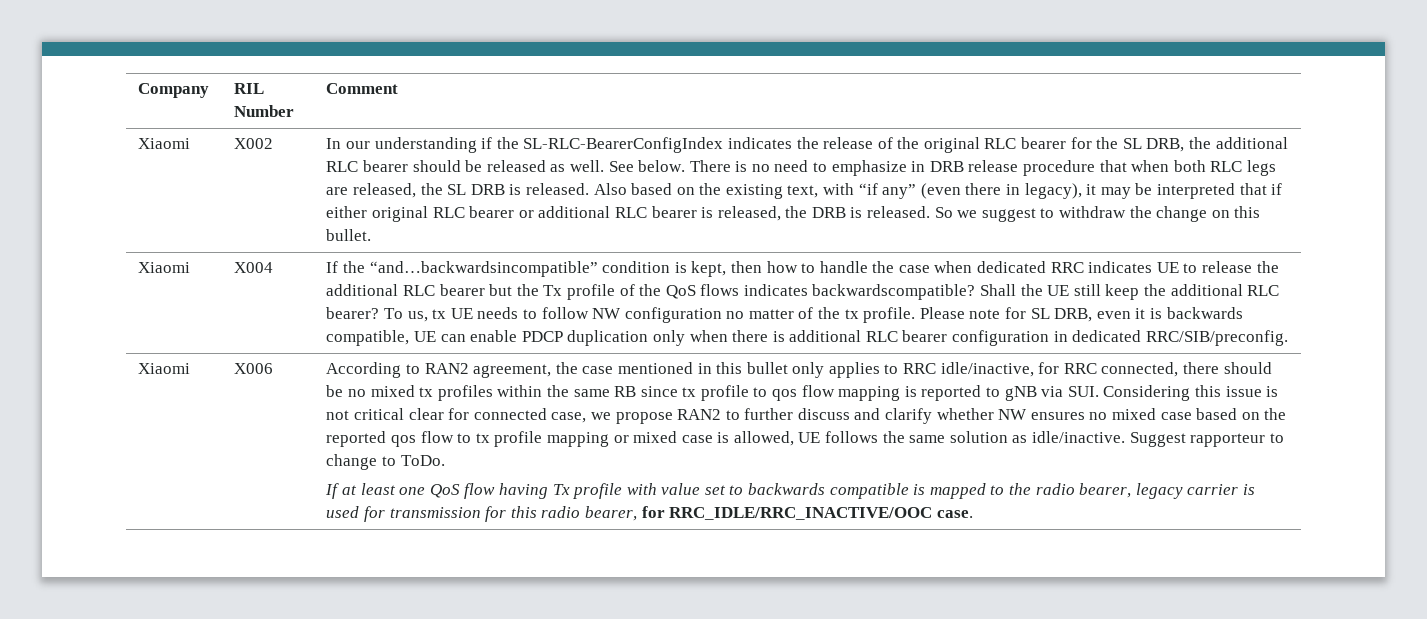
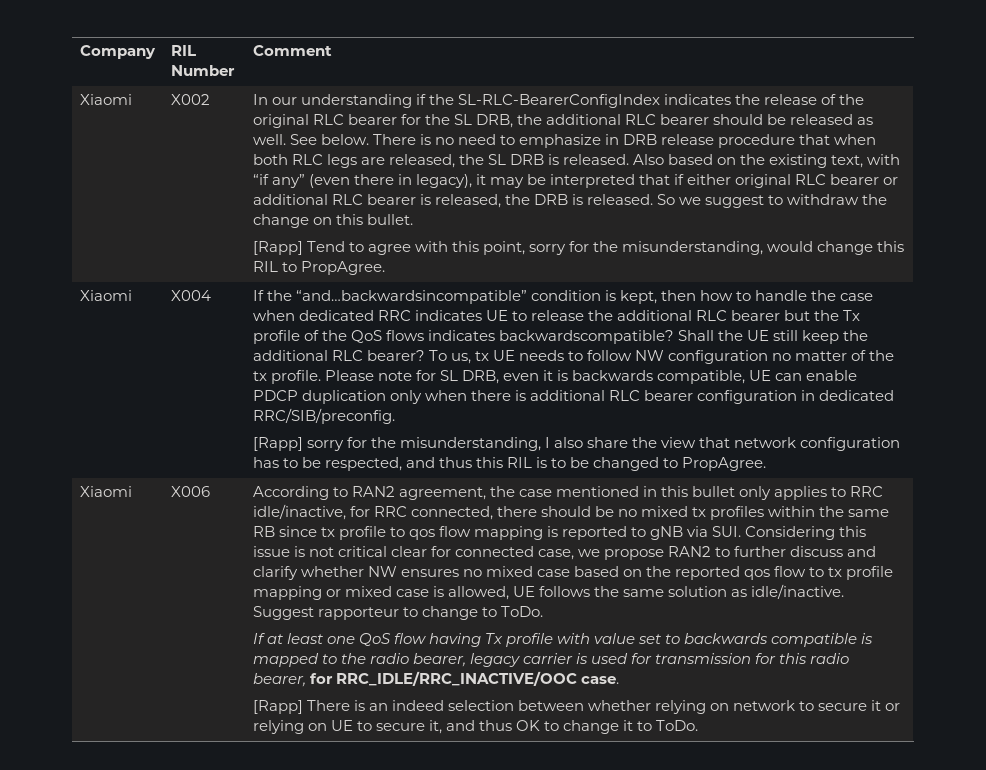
+ [Rapp] Tend to agree with this point, sorry for the misunderstanding, would change this RIL to PropAgree.
+ [Rapp] sorry for the misunderstanding, I also share the view that network configuration has to be respected, and thus this RIL is to be changed to PropAgree.
+ [Rapp] There is an indeed selection between whether relying on network to secure it or relying on UE to secure it, and thus OK to change it to ToDo.

